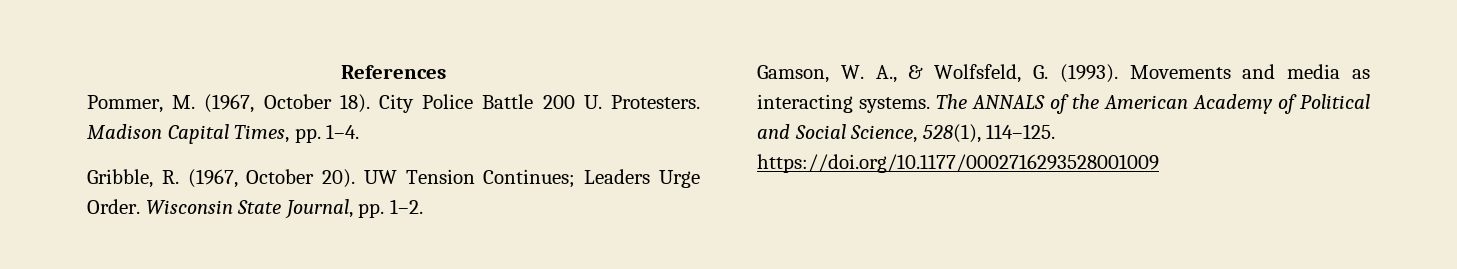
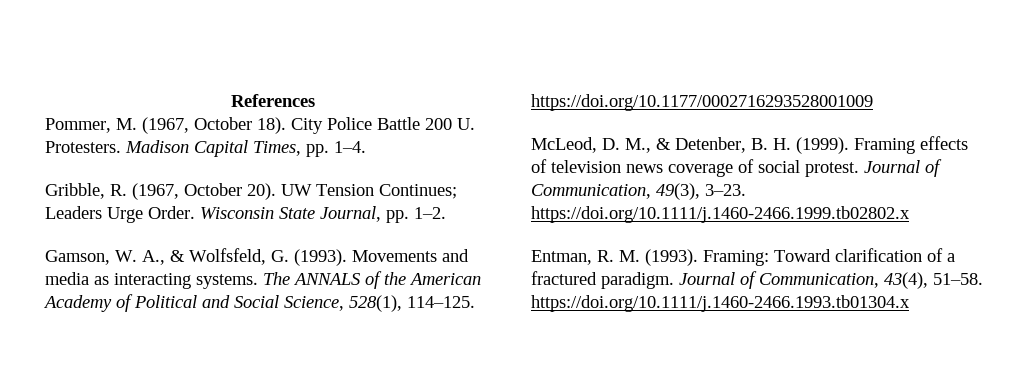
+ McLeod, D. M., & Detenber, B. H. (1999). Framing effects of television news coverage of social protest. Journal of Communication, 49(3), 3–23. https://doi.org/10.1111/j.1460-2466.1999.tb02802.x
+ Entman, R. M. (1993). Framing: Toward clarification of a fractured paradigm. Journal of Communication, 43(4), 51–58. https://doi.org/10.1111/j.1460-2466.1993.tb01304.x

